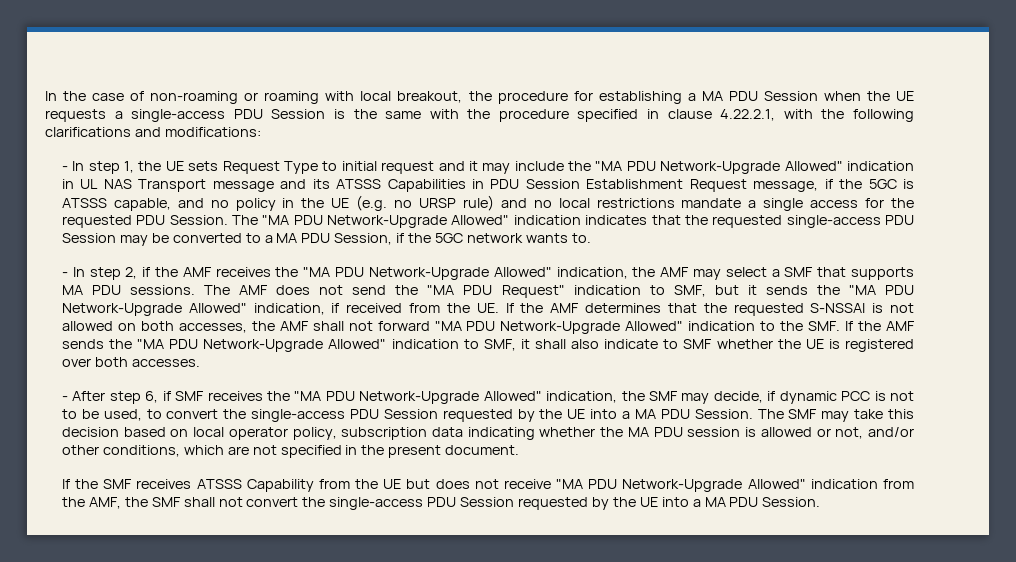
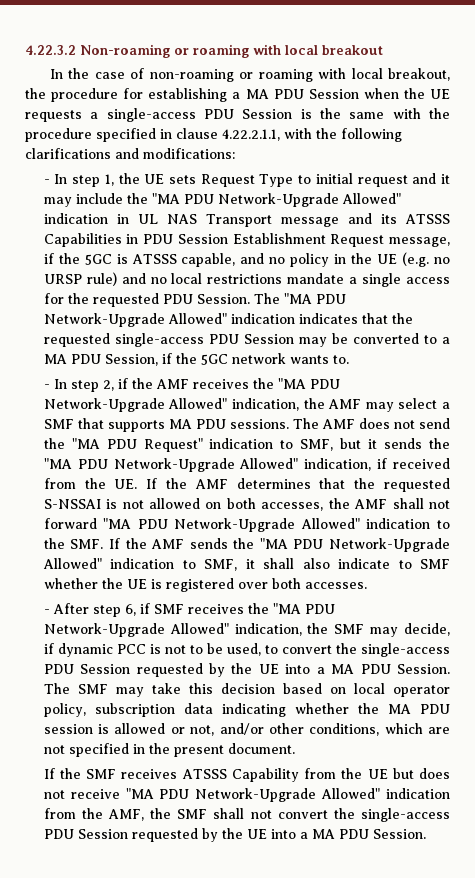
+ 4.22.3.2 Non-roaming or roaming with local breakout
- In the case of non-roaming or roaming with local breakout, the procedure for establishing a MA PDU Session when the UE requests a single-access PDU Session is the same with the procedure specified in clause 4.22.2.1, with the following clarifications and modifications:
+ In the case of non-roaming or roaming with local breakout, the procedure for establishing a MA PDU Session when the UE requests a single-access PDU Session is the same with the procedure specified in clause 4.22.2.1.1, with the following clarifications and modifications:

